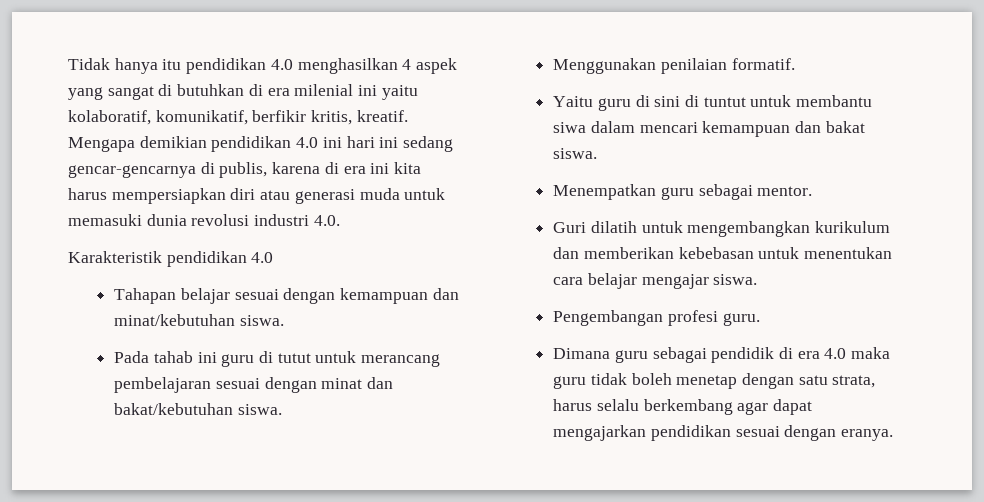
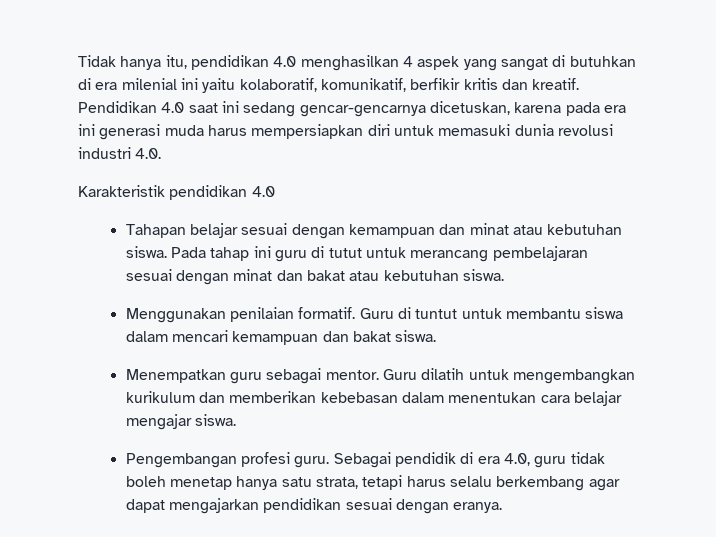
- Tidak hanya itu pendidikan 4.0 menghasilkan 4 aspek yang sangat di butuhkan di era milenial ini yaitu kolaboratif, komunikatif, berfikir kritis, kreatif. Mengapa demikian pendidikan 4.0 ini hari ini sedang gencar-gencarnya di publis, karena di era ini kita harus mempersiapkan diri atau generasi muda untuk memasuki dunia revolusi industri 4.0.
+ Tidak hanya itu, pendidikan 4.0 menghasilkan 4 aspek yang sangat di butuhkan di era milenial ini yaitu kolaboratif, komunikatif, berfikir kritis dan kreatif. Pendidikan 4.0 saat ini sedang gencar-gencarnya dicetuskan, karena pada era ini generasi muda harus mempersiapkan diri untuk memasuki dunia revolusi industri 4.0.
- Tahapan belajar sesuai dengan kemampuan dan minat/kebutuhan siswa.
- Pada tahab ini guru di tutut untuk merancang pembelajaran sesuai dengan minat dan bakat/kebutuhan siswa.
+ Tahapan belajar sesuai dengan kemampuan dan minat atau kebutuhan siswa. Pada tahap ini guru di tutut untuk merancang pembelajaran sesuai dengan minat dan bakat atau kebutuhan siswa.
- Menggunakan penilaian formatif.
- Yaitu guru di sini di tuntut untuk membantu siwa dalam mencari kemampuan dan bakat siswa.
+ Menggunakan penilaian formatif. Guru di tuntut untuk membantu siswa dalam mencari kemampuan dan bakat siswa.
- Menempatkan guru sebagai mentor.
- Guri dilatih untuk mengembangkan kurikulum dan memberikan kebebasan untuk menentukan cara belajar mengajar siswa.
+ Menempatkan guru sebagai mentor. Guru dilatih untuk mengembangkan kurikulum dan memberikan kebebasan dalam menentukan cara belajar mengajar siswa.
- Pengembangan profesi guru.
- Dimana guru sebagai pendidik di era 4.0 maka guru tidak boleh menetap dengan satu strata, harus selalu berkembang agar dapat mengajarkan pendidikan sesuai dengan eranya.
+ Pengembangan profesi guru. Sebagai pendidik di era 4.0, guru tidak boleh menetap hanya satu strata, tetapi harus selalu berkembang agar dapat mengajarkan pendidikan sesuai dengan eranya.

